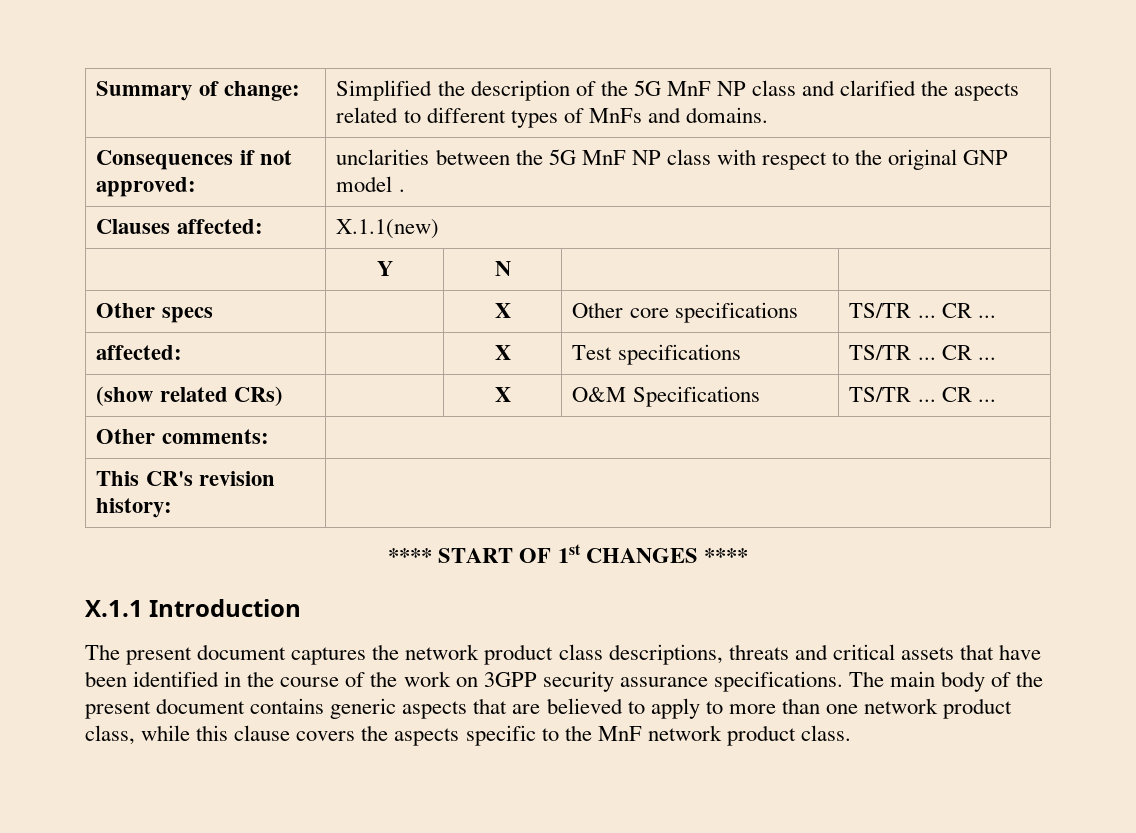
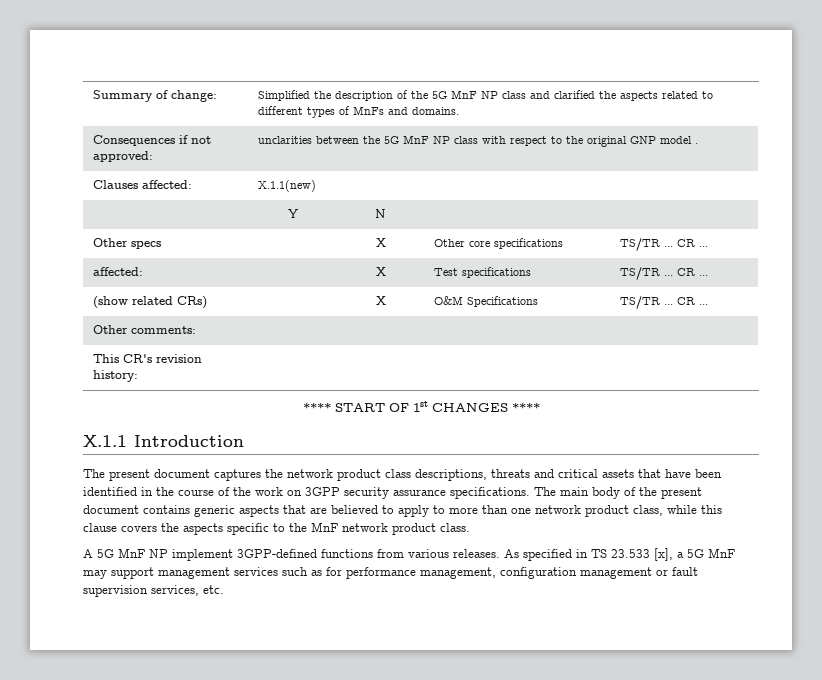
+ A 5G MnF NP implement 3GPP-defined functions from various releases. As specified in TS 23.533 [x], a 5G MnF may support management services such as for performance management, configuration management or fault supervision services, etc.

